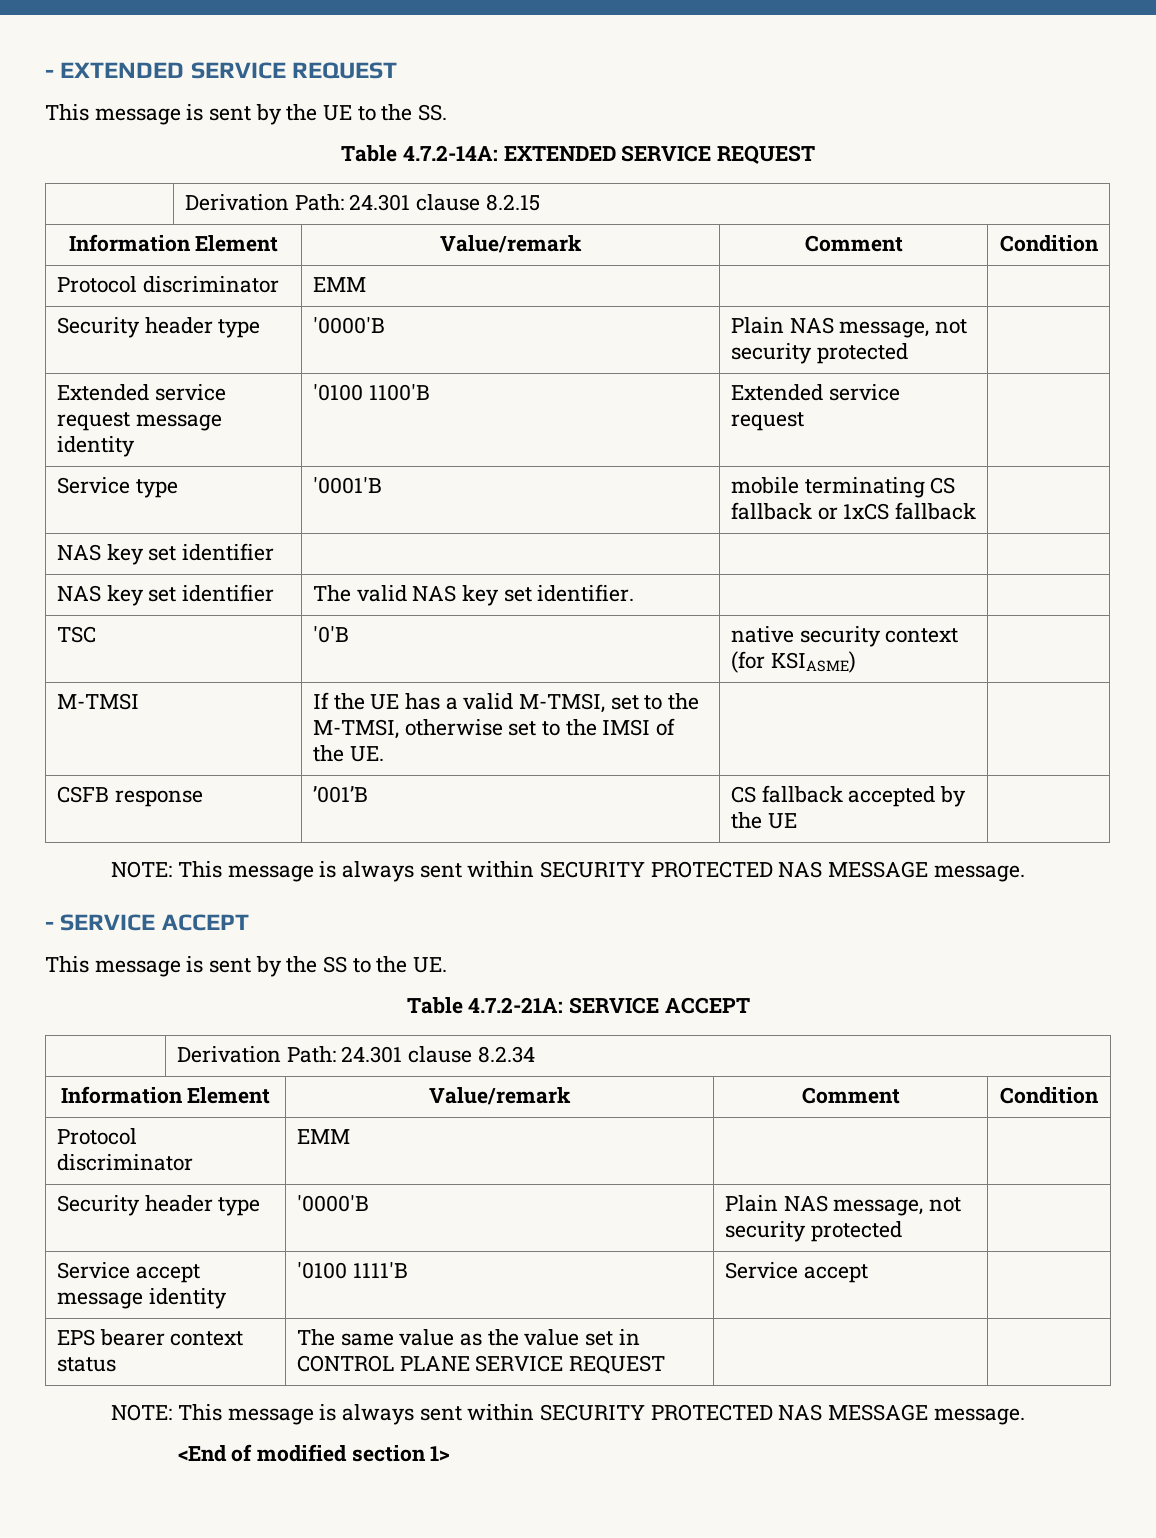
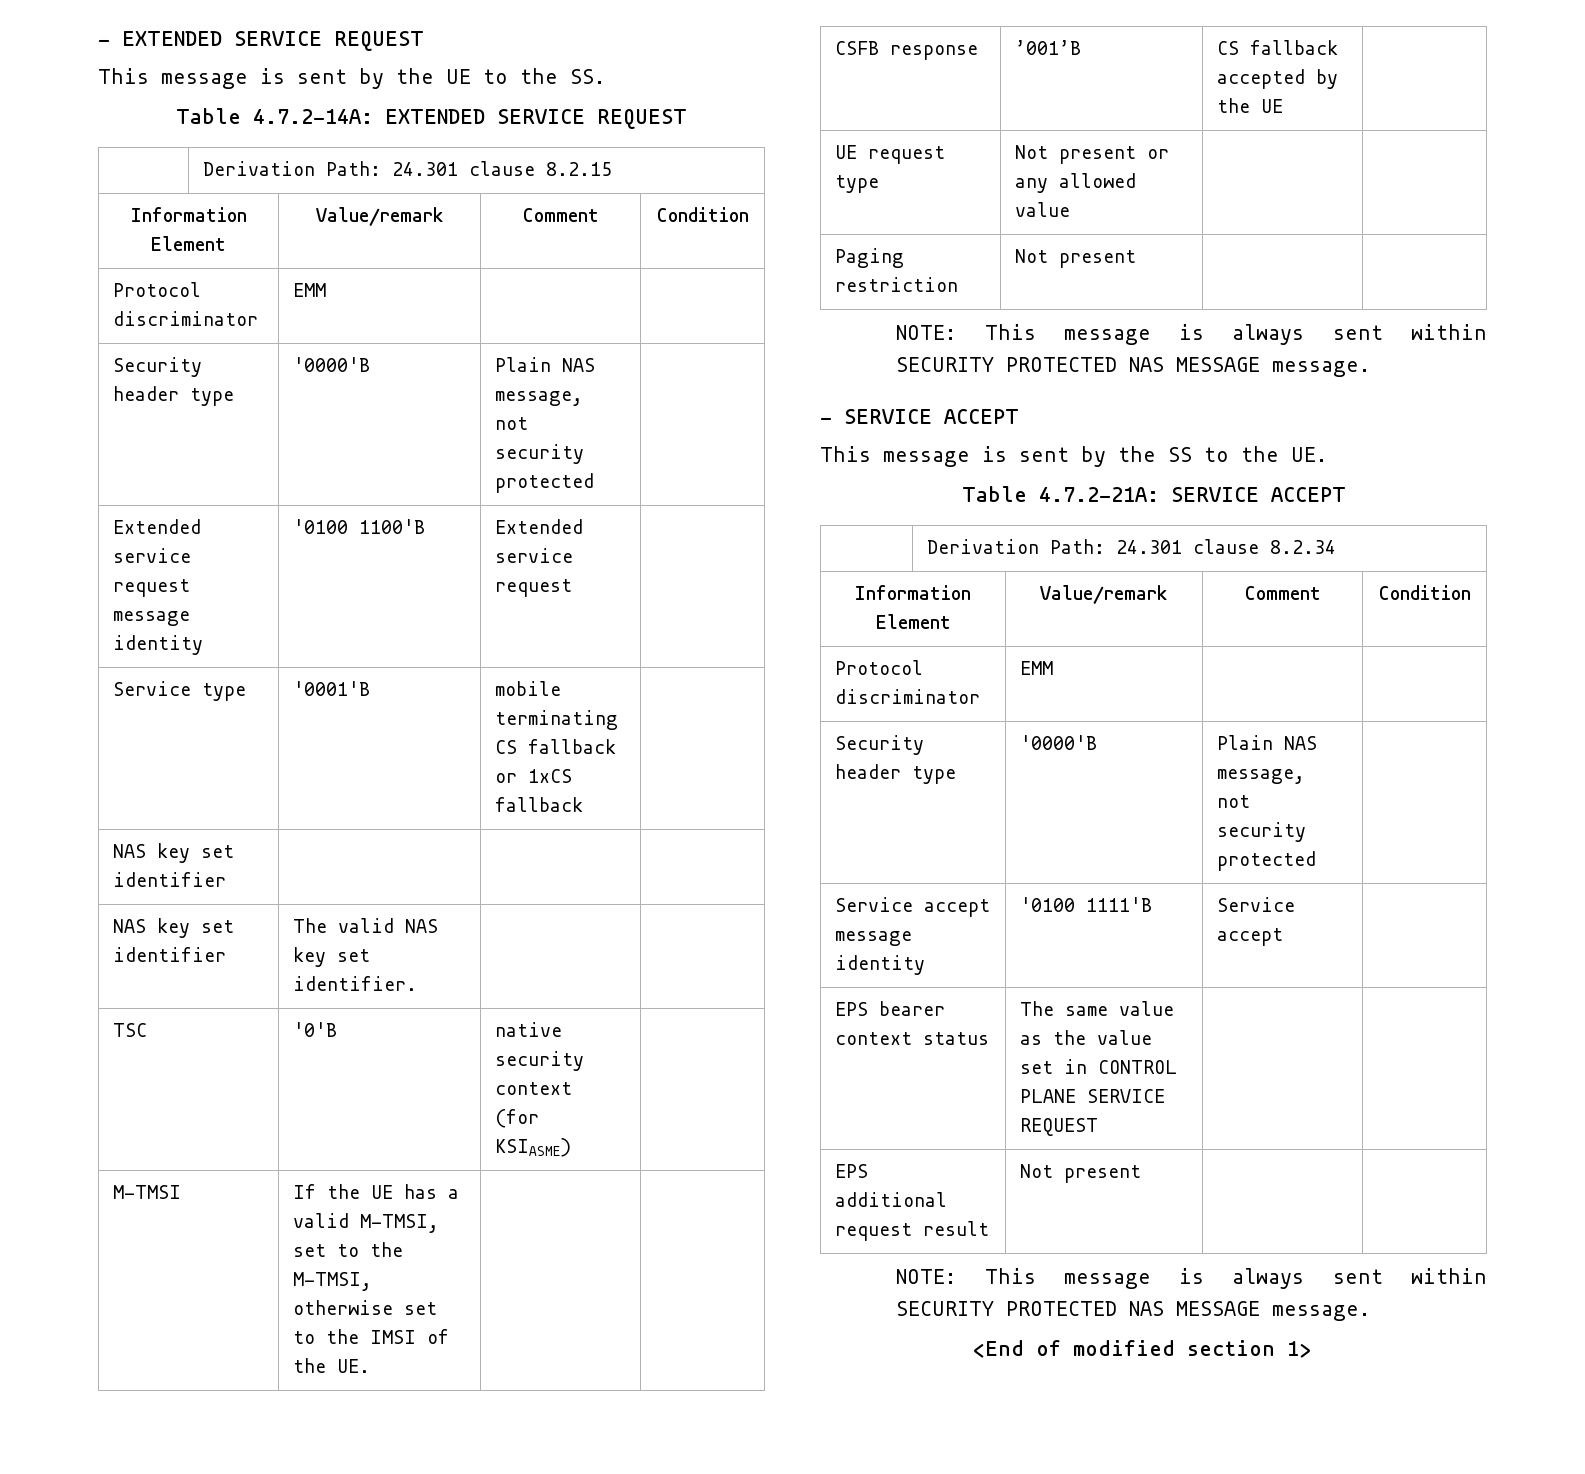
+ UE request type | Not present or any allowed value | |
+ Paging restriction | Not present | |
+ EPS additional request result | Not present | |

